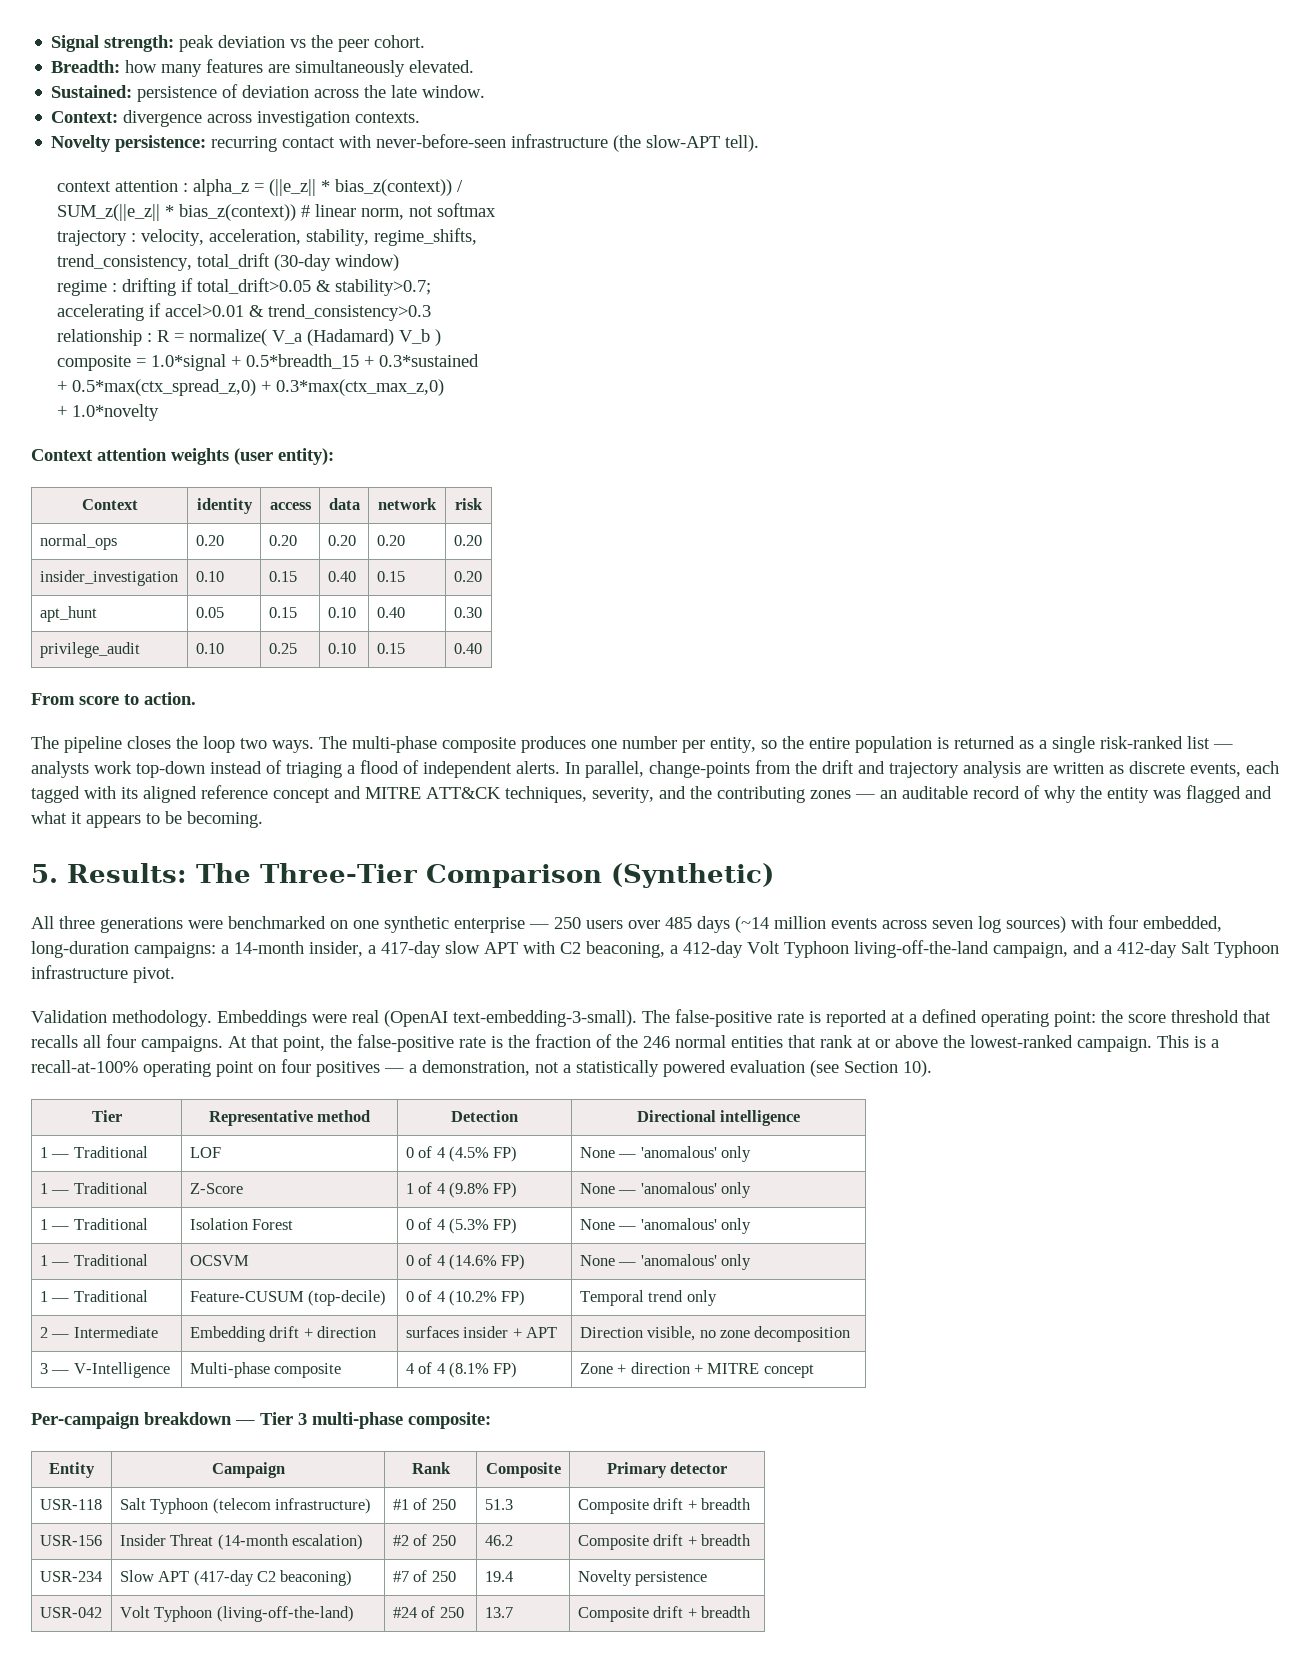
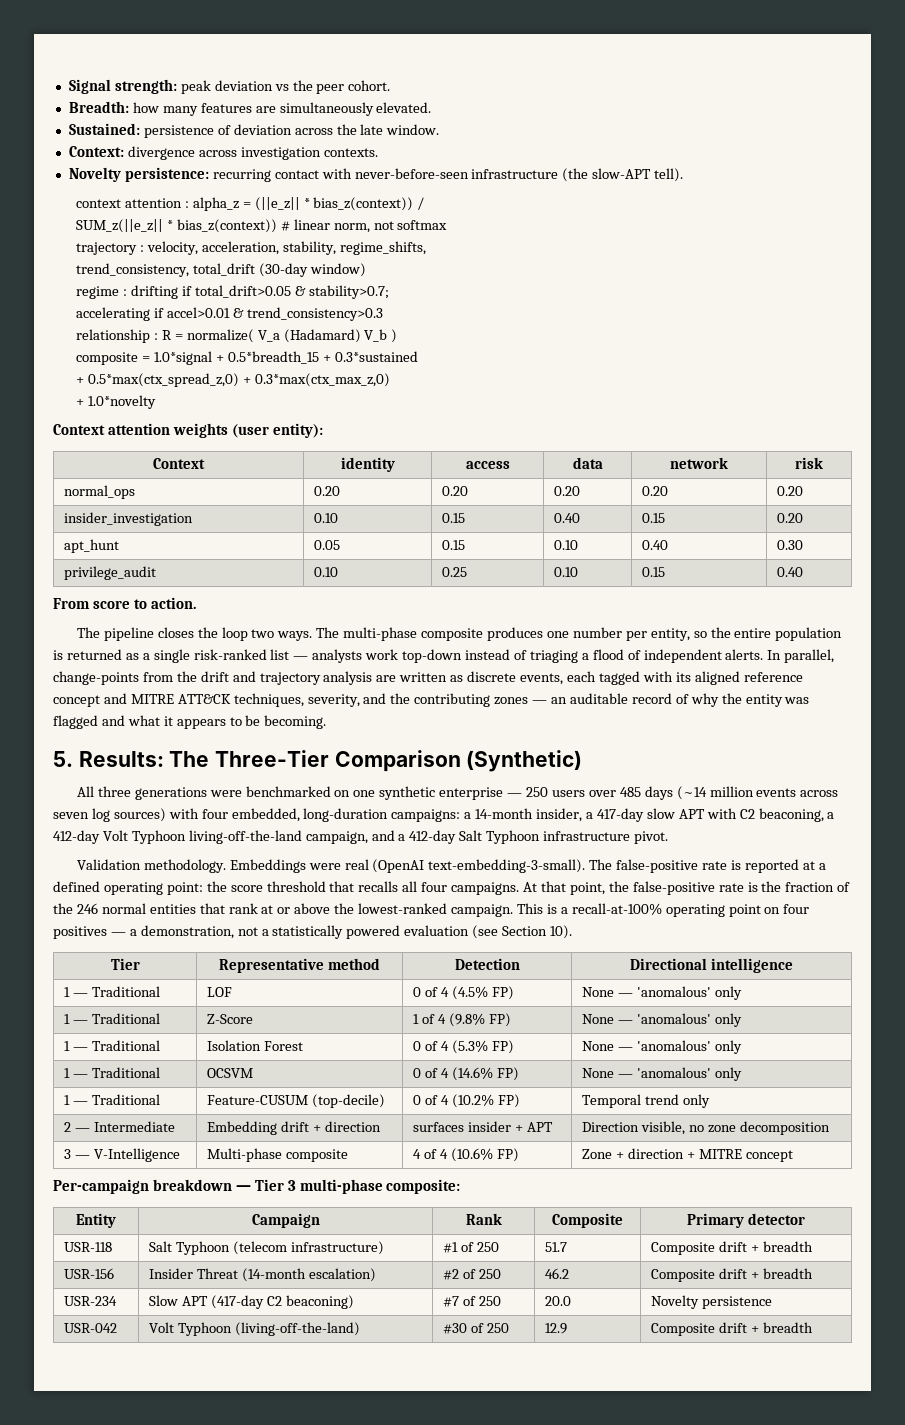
- 3 — V-Intelligence | Multi-phase composite | 4 of 4 (8.1% FP) | Zone + direction + MITRE concept
+ 3 — V-Intelligence | Multi-phase composite | 4 of 4 (10.6% FP) | Zone + direction + MITRE concept
- USR-118 | Salt Typhoon (telecom infrastructure) | #1 of 250 | 51.3 | Composite drift + breadth
+ USR-118 | Salt Typhoon (telecom infrastructure) | #1 of 250 | 51.7 | Composite drift + breadth
- USR-234 | Slow APT (417-day C2 beaconing) | #7 of 250 | 19.4 | Novelty persistence
+ USR-234 | Slow APT (417-day C2 beaconing) | #7 of 250 | 20.0 | Novelty persistence
- USR-042 | Volt Typhoon (living-off-the-land) | #24 of 250 | 13.7 | Composite drift + breadth
+ USR-042 | Volt Typhoon (living-off-the-land) | #30 of 250 | 12.9 | Composite drift + breadth

